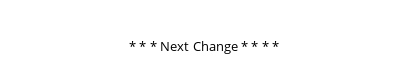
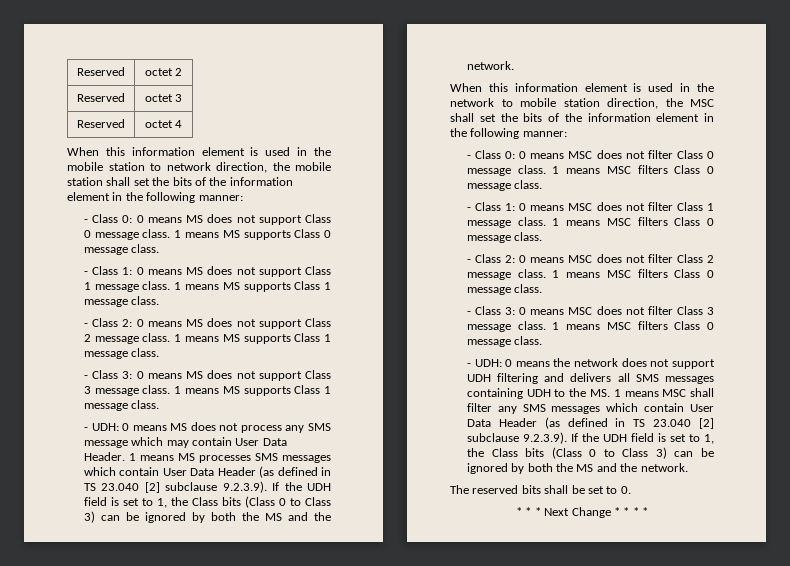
+ Reserved | octet 2
+ Reserved | octet 3
+ Reserved | octet 4
+ When this information element is used in the mobile station to network direction, the mobile station shall set the bits of the information element in the following manner:
+ - Class 0: 0 means MS does not support Class 0 message class. 1 means MS supports Class 0 message class.
+ - Class 1: 0 means MS does not support Class 1 message class. 1 means MS supports Class 1 message class.
+ - Class 2: 0 means MS does not support Class 2 message class. 1 means MS supports Class 1 message class.
+ - Class 3: 0 means MS does not support Class 3 message class. 1 means MS supports Class 1 message class.
+ - UDH: 0 means MS does not process any SMS message which may contain User Data Header. 1 means MS processes SMS messages which contain User Data Header (as defined in TS 23.040 [2] subclause 9.2.3.9). If the UDH field is set to 1, the Class bits (Class 0 to Class 3) can be ignored by both the MS and the network.
+ When this information element is used in the network to mobile station direction, the MSC shall set the bits of the information element in the following manner:
+ - Class 0: 0 means MSC does not filter Class 0 message class. 1 means MSC filters Class 0 message class.
+ - Class 1: 0 means MSC does not filter Class 1 message class. 1 means MSC filters Class 0 message class.
+ - Class 2: 0 means MSC does not filter Class 2 message class. 1 means MSC filters Class 0 message class.
+ - Class 3: 0 means MSC does not filter Class 3 message class. 1 means MSC filters Class 0 message class.
+ - UDH: 0 means the network does not support UDH filtering and delivers all SMS messages containing UDH to the MS. 1 means MSC shall filter any SMS messages which contain User Data Header (as defined in TS 23.040 [2] subclause 9.2.3.9). If the UDH field is set to 1, the Class bits (Class 0 to Class 3) can be ignored by both the MS and the network.
+ The reserved bits shall be set to 0.

